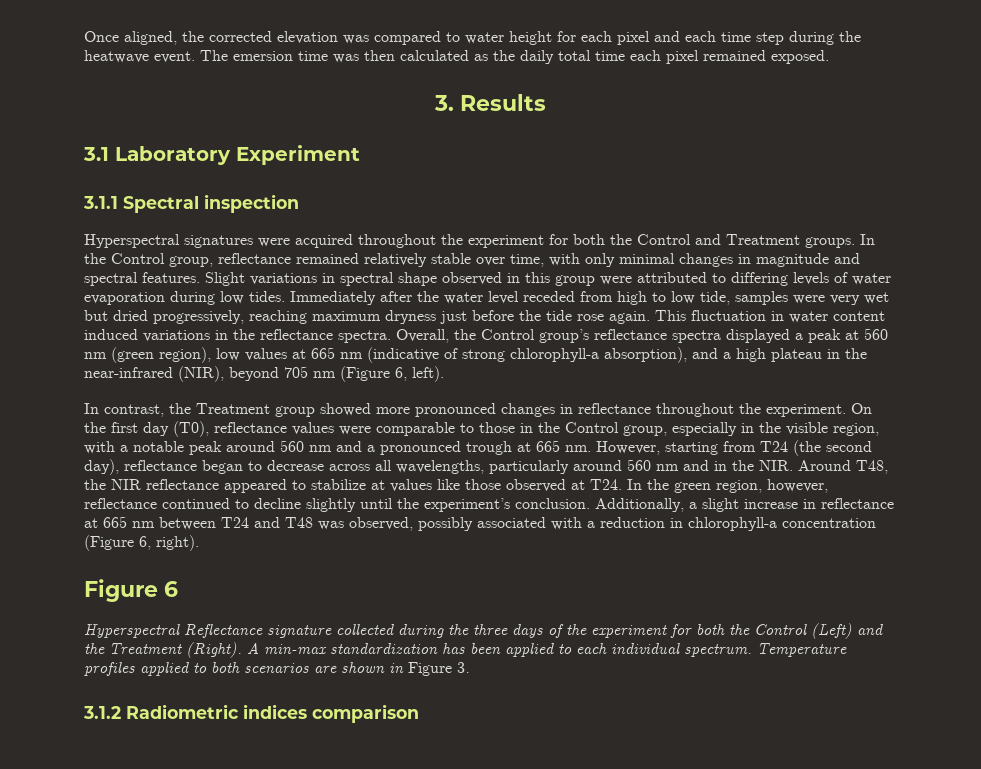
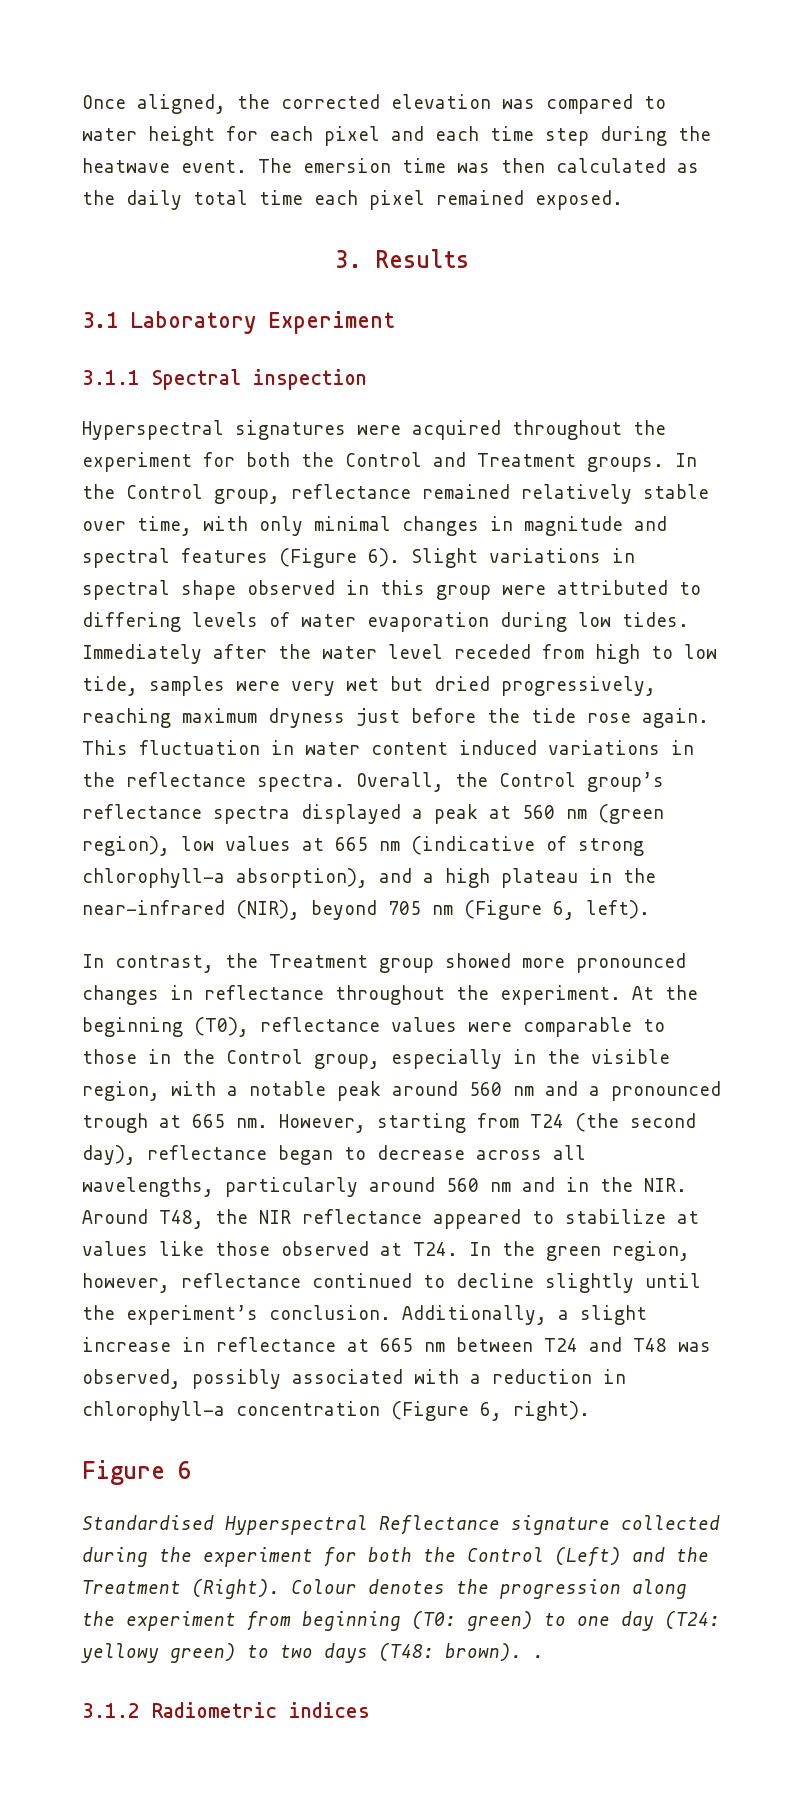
- In the Control group, reflectance remained relatively stable over time, with only minimal changes in magnitude and spectral features.
+ In the Control group, reflectance remained relatively stable over time, with only minimal changes in magnitude and spectral features (Figure 6).
- On the first day (T0), reflectance values were comparable to those in the Control group, especially in the visible region, with a notable peak around 560 nm and a pronounced trough at 665 nm.
+ At the beginning (T0), reflectance values were comparable to those in the Control group, especially in the visible region, with a notable peak around 560 nm and a pronounced trough at 665 nm.
- Hyperspectral Reflectance signature collected during the three days of the experiment for both the Control (Left) and the Treatment (Right).
+ Standardised Hyperspectral Reflectance signature collected during the experiment for both the Control (Left) and the Treatment (Right).
- A min-max standardization has been applied to each individual spectrum. Temperature profiles applied to both scenarios are shown in Figure 3.
+ Colour denotes the progression along the experiment from beginning (T0: green) to one day (T24: yellowy green) to two days (T48: brown). .
- 3.1.2 Radiometric indices comparison
+ 3.1.2 Radiometric indices

